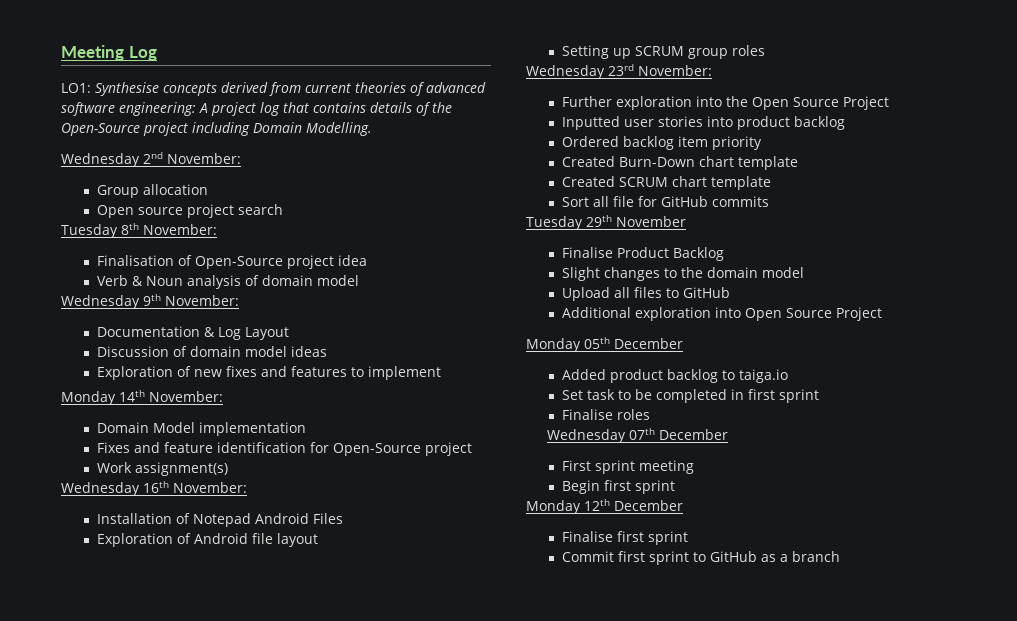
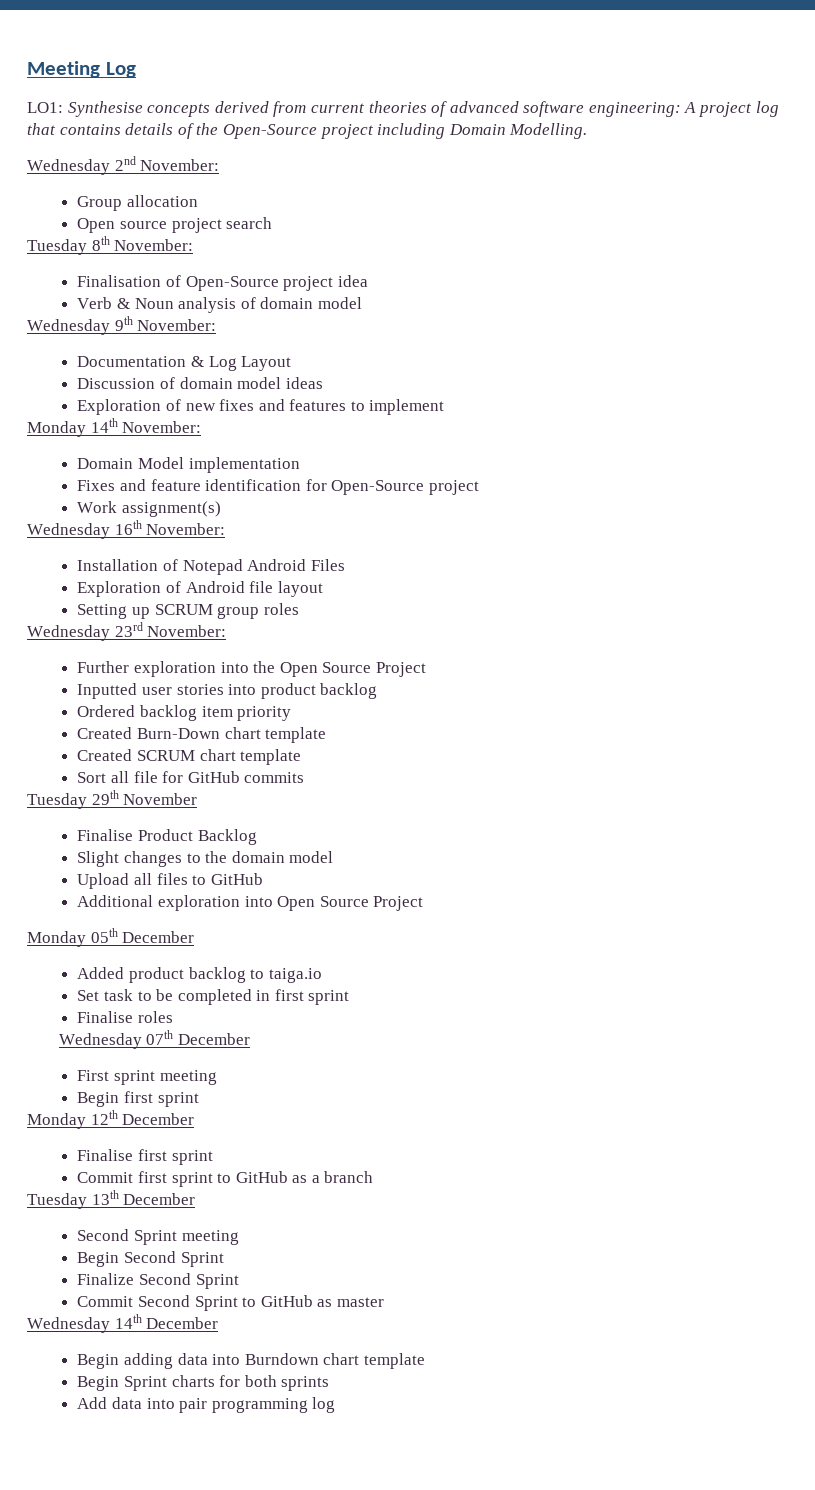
+ Tuesday 13th December
+ Second Sprint meeting
+ Begin Second Sprint
+ Finalize Second Sprint
+ Commit Second Sprint to GitHub as master
+ Wednesday 14th December
+ Begin adding data into Burndown chart template
+ Begin Sprint charts for both sprints
+ Add data into pair programming log

